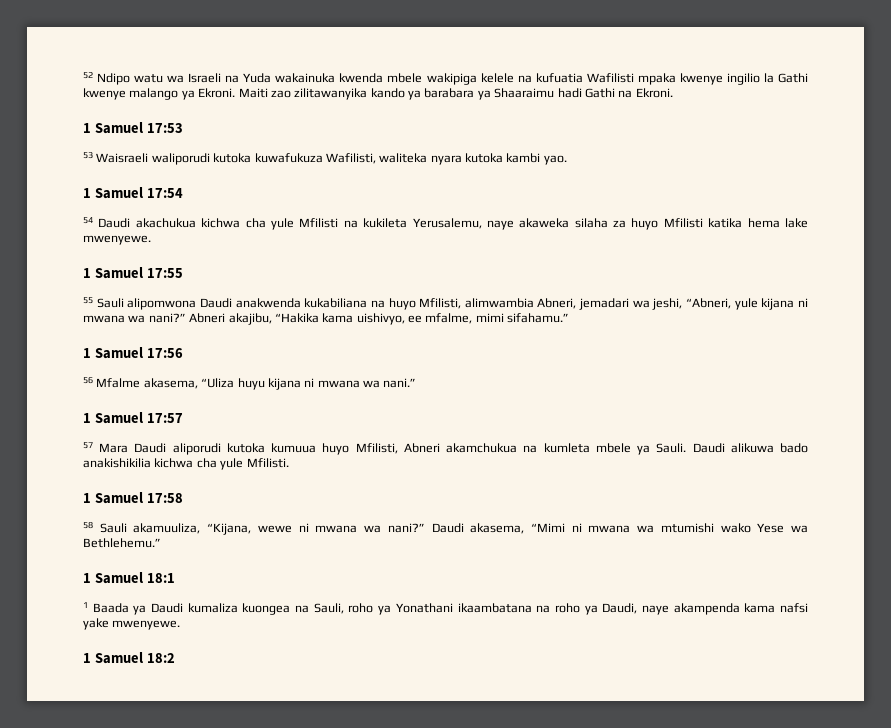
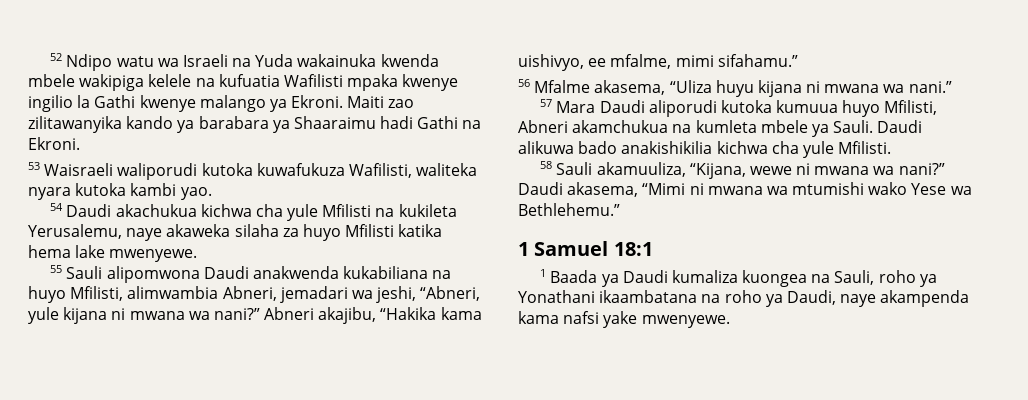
- 1 Samuel 17:53
- 1 Samuel 17:54
- 1 Samuel 17:55
- 1 Samuel 17:56
- 1 Samuel 17:57
- 1 Samuel 17:58
- 1 Samuel 18:2

